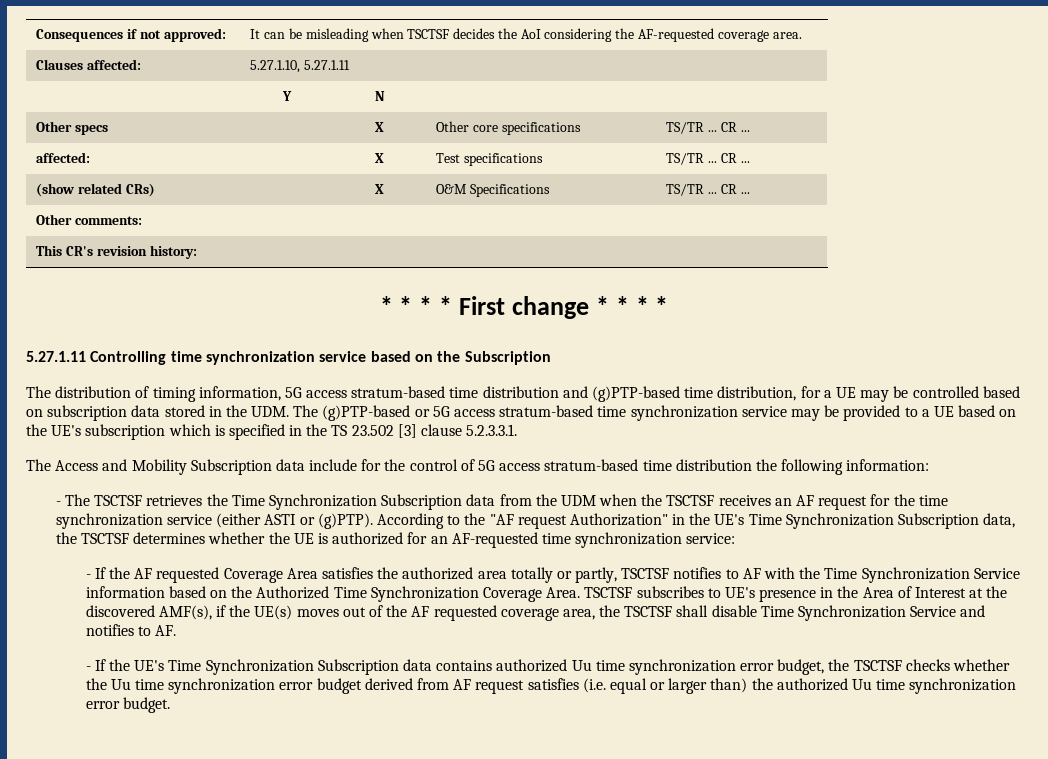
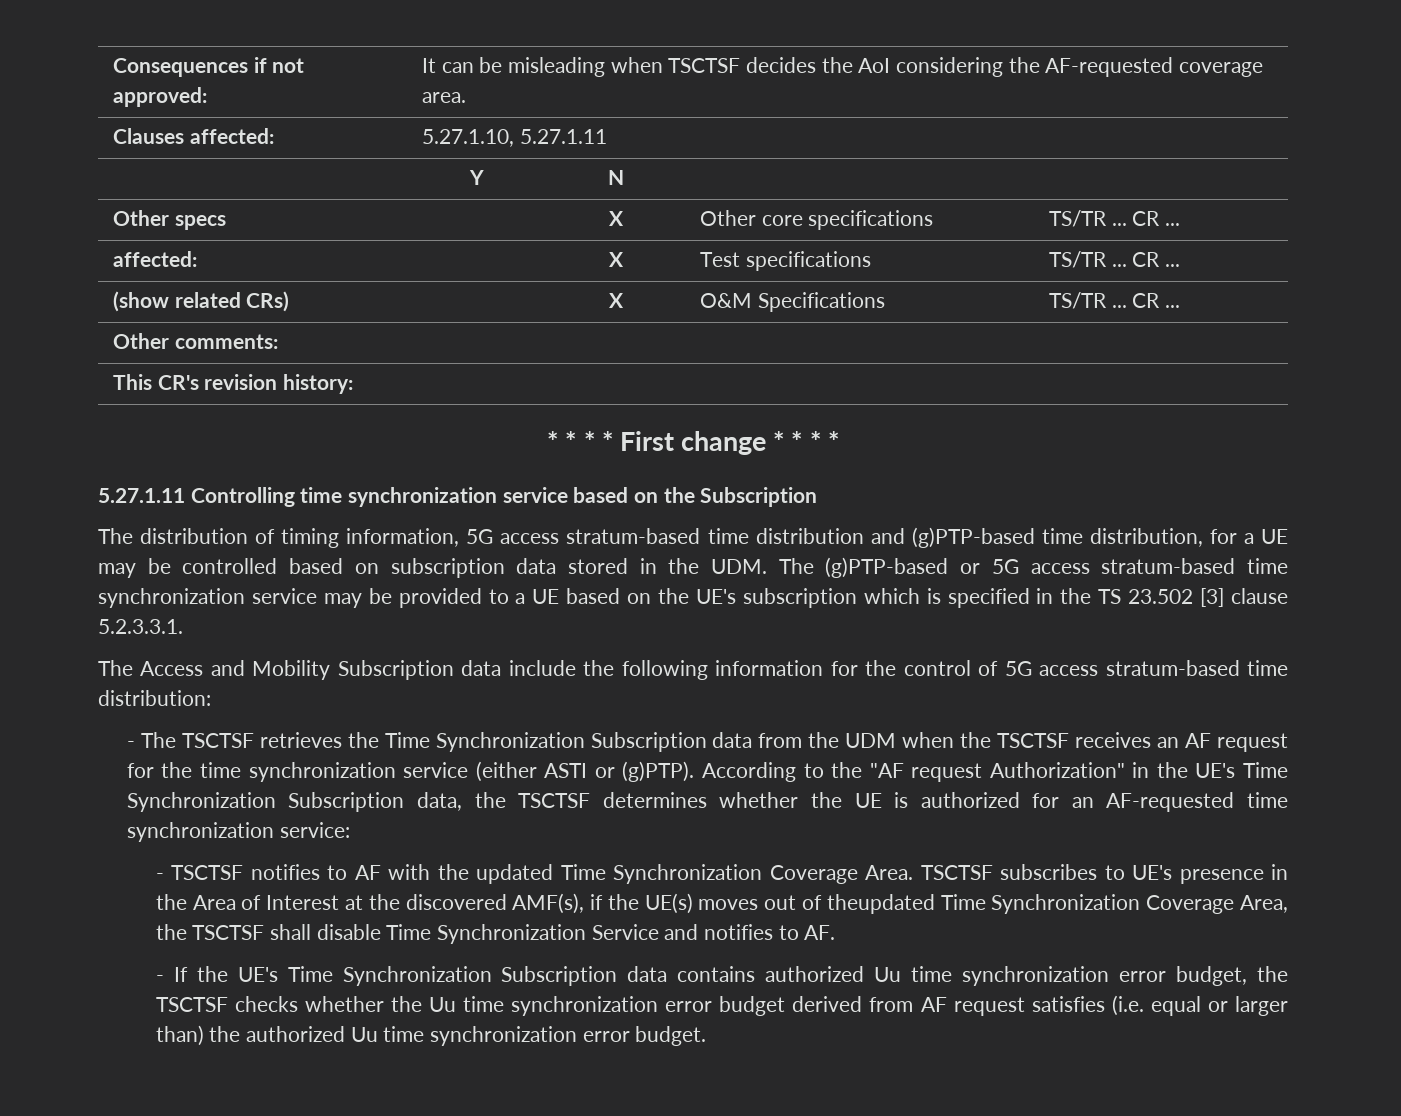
- The Access and Mobility Subscription data include for the control of 5G access stratum-based time distribution the following information:
+ The Access and Mobility Subscription data include the following information for the control of 5G access stratum-based time distribution:
- - If the AF requested Coverage Area satisfies the authorized area totally or partly, TSCTSF notifies to AF with the Time Synchronization Service information based on the Authorized Time Synchronization Coverage Area.
+ - TSCTSF notifies to AF with the updated Time Synchronization Coverage Area.
- TSCTSF subscribes to UE's presence in the Area of Interest at the discovered AMF(s), if the UE(s) moves out of the AF requested coverage area, the TSCTSF shall disable Time Synchronization Service and notifies to AF.
+ TSCTSF subscribes to UE's presence in the Area of Interest at the discovered AMF(s), if the UE(s) moves out of theupdated Time Synchronization Coverage Area, the TSCTSF shall disable Time Synchronization Service and notifies to AF.

